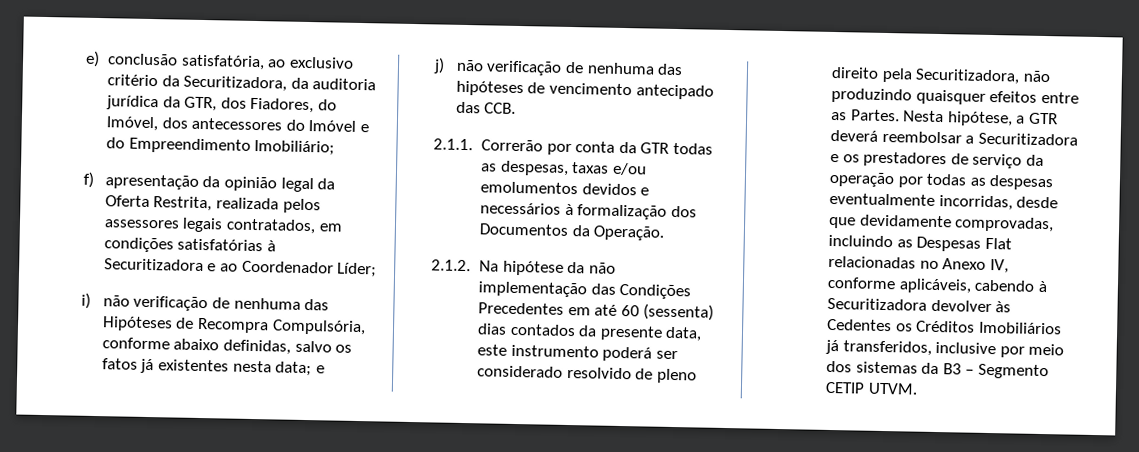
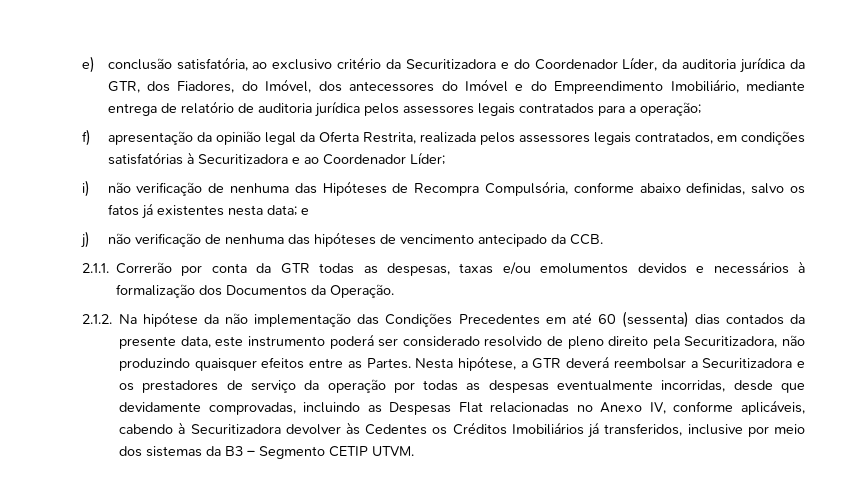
- e) conclusão satisfatória, ao exclusivo critério da Securitizadora, da auditoria jurídica da GTR, dos Fiadores, do Imóvel, dos antecessores do Imóvel e do Empreendimento Imobiliário;
+ e) conclusão satisfatória, ao exclusivo critério da Securitizadora e do Coordenador Líder, da auditoria jurídica da GTR, dos Fiadores, do Imóvel, dos antecessores do Imóvel e do Empreendimento Imobiliário, mediante entrega de relatório de auditoria jurídica pelos assessores legais contratados para a operação;
- j) não verificação de nenhuma das hipóteses de vencimento antecipado das CCB.
+ j) não verificação de nenhuma das hipóteses de vencimento antecipado da CCB.

